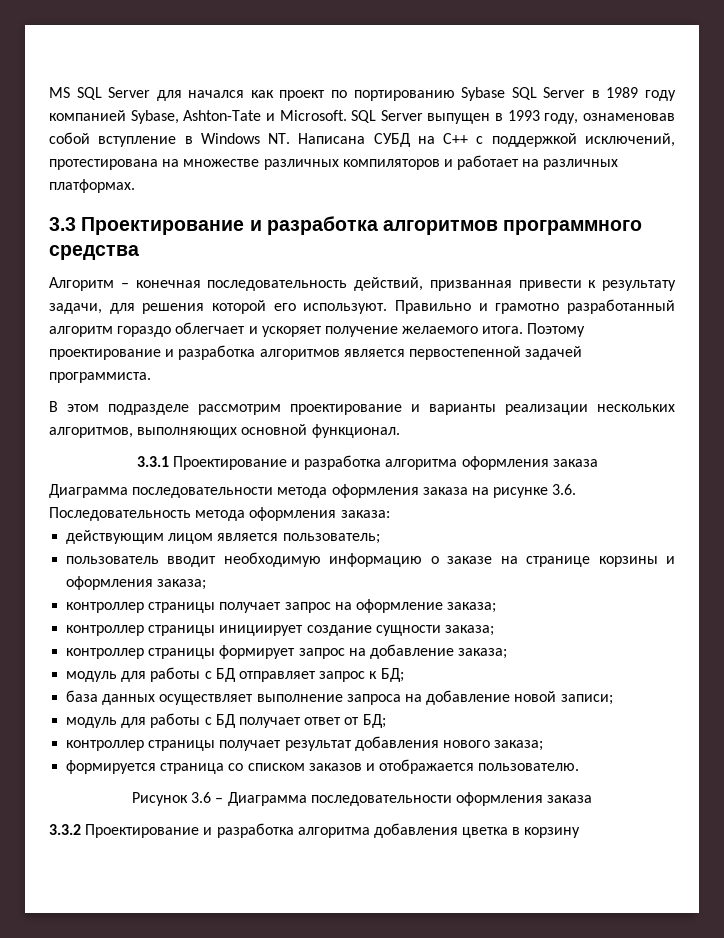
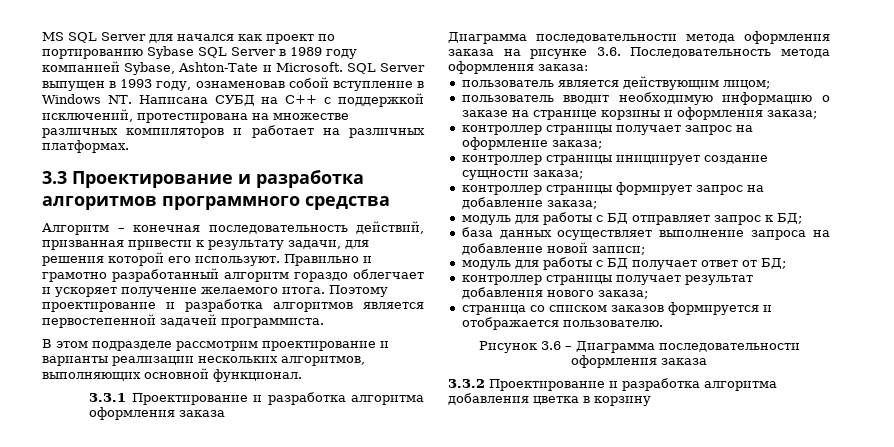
- действующим лицом является пользователь;
+ пользователь является действующим лицом;
- формируется страница со списком заказов и отображается пользователю.
+ страница со списком заказов формируется и отображается пользователю.

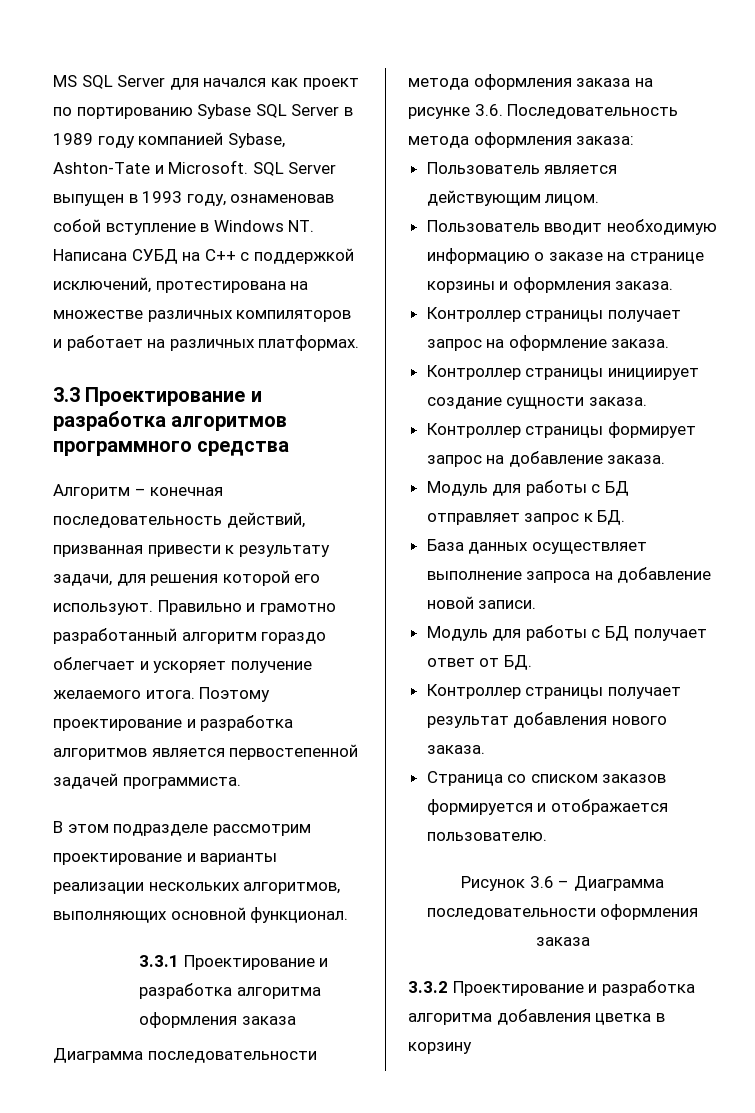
- пользователь является действующим лицом;
- пользователь вводит необходимую информацию о заказе на странице корзины и оформления заказа;
- контроллер страницы получает запрос на оформление заказа;
- контроллер страницы инициирует создание сущности заказа;
- контроллер страницы формирует запрос на добавление заказа;
- модуль для работы с БД отправляет запрос к БД;
- база данных осуществляет выполнение запроса на добавление новой записи;
- модуль для работы с БД получает ответ от БД;
- контроллер страницы получает результат добавления нового заказа;
- страница со списком заказов формируется и отображается пользователю.
+ Пользователь является действующим лицом.
+ Пользователь вводит необходимую информацию о заказе на странице корзины и оформления заказа.
+ Контроллер страницы получает запрос на оформление заказа.
+ Контроллер страницы инициирует создание сущности заказа.
+ Контроллер страницы формирует запрос на добавление заказа.
+ Модуль для работы с БД отправляет запрос к БД.
+ База данных осуществляет выполнение запроса на добавление новой записи.
+ Модуль для работы с БД получает ответ от БД.
+ Контроллер страницы получает результат добавления нового заказа.
+ Страница со списком заказов формируется и отображается пользователю.

